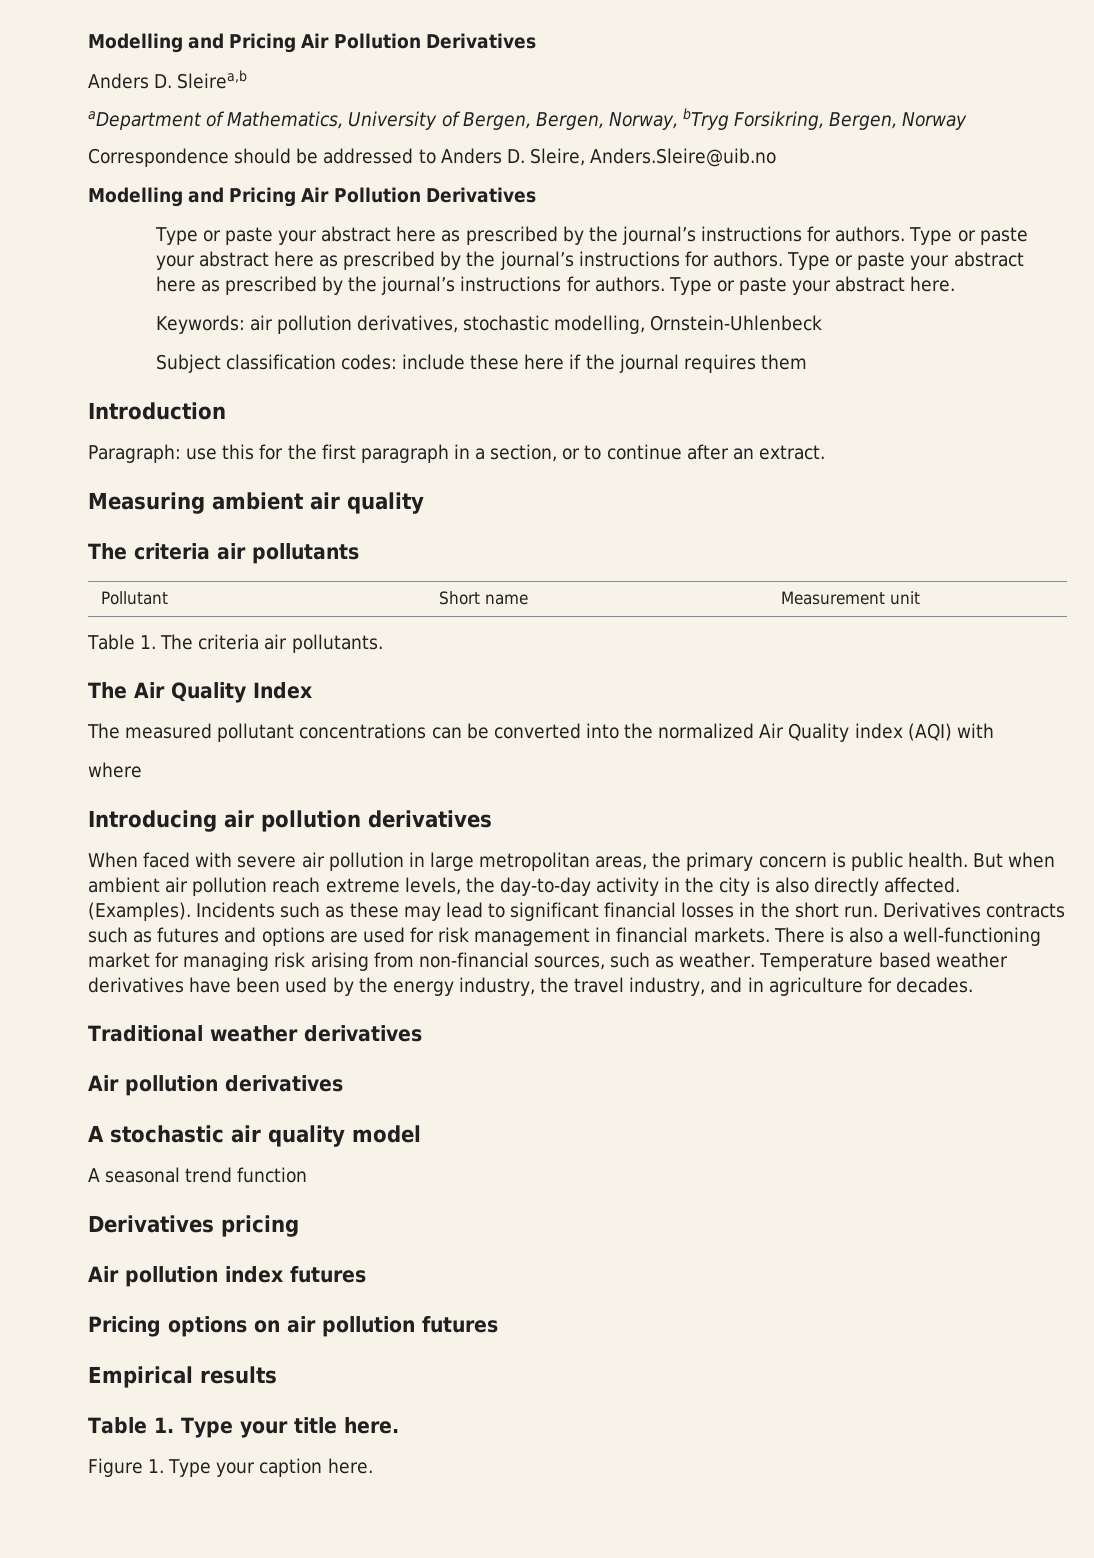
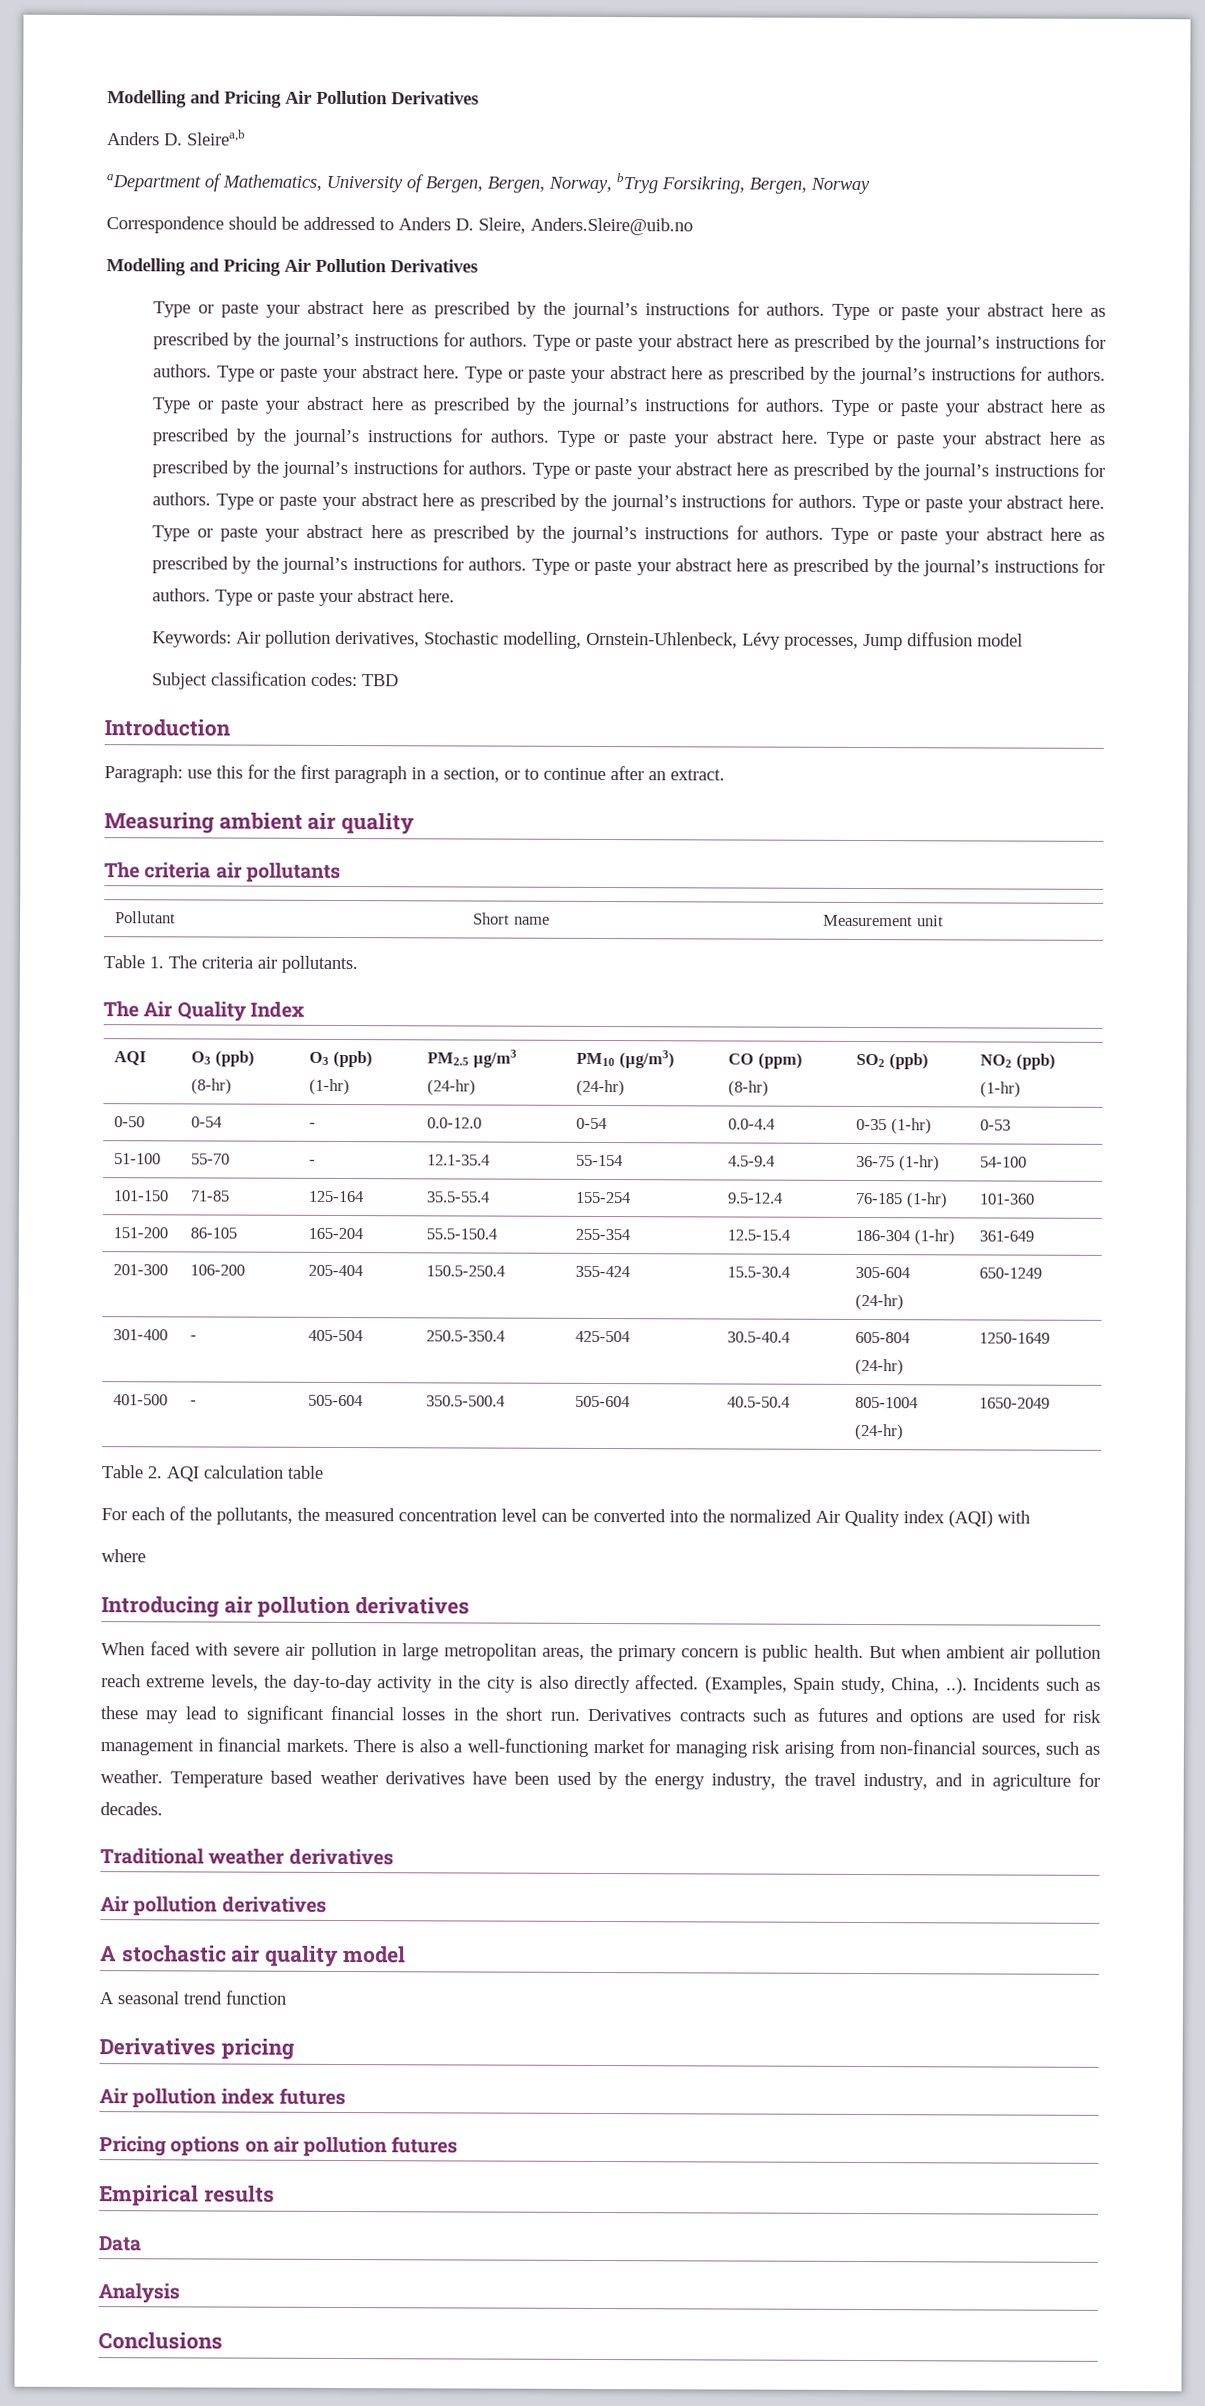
- Type or paste your abstract here.
+ Type or paste your abstract here. Type or paste your abstract here as prescribed by the journal’s instructions for authors. Type or paste your abstract here as prescribed by the journal’s instructions for authors. Type or paste your abstract here as prescribed by the journal’s instructions for authors. Type or paste your abstract here. Type or paste your abstract here as prescribed by the journal’s instructions for authors. Type or paste your abstract here as prescribed by the journal’s instructions for authors. Type or paste your abstract here as prescribed by the journal’s instructions for authors. Type or paste your abstract here. Type or paste your abstract here as prescribed by the journal’s instructions for authors. Type or paste your abstract here as prescribed by the journal’s instructions for authors. Type or paste your abstract here as prescribed by the journal’s instructions for authors. Type or paste your abstract here.
- Keywords: air pollution derivatives, stochastic modelling, Ornstein-Uhlenbeck
- Subject classification codes: include these here if the journal requires them
+ Keywords: Air pollution derivatives, Stochastic modelling, Ornstein-Uhlenbeck, Lévy processes, Jump diffusion model
+ Subject classification codes: TBD
- The measured pollutant concentrations can be converted into the normalized Air Quality index (AQI) with
+ AQI | O3 (ppb) (8-hr) | O3 (ppb) (1-hr) | PM2.5 µg/m3 (24-hr) | PM10 (µg/m3) (24-hr) | CO (ppm) (8-hr) | SO2 (ppb) | NO2 (ppb) (1-hr)
+ 0-50 | 0-54 | - | 0.0-12.0 | 0-54 | 0.0-4.4 | 0-35 (1-hr) | 0-53
+ 51-100 | 55-70 | - | 12.1-35.4 | 55-154 | 4.5-9.4 | 36-75 (1-hr) | 54-100
+ 101-150 | 71-85 | 125-164 | 35.5-55.4 | 155-254 | 9.5-12.4 | 76-185 (1-hr) | 101-360
+ 151-200 | 86-105 | 165-204 | 55.5-150.4 | 255-354 | 12.5-15.4 | 186-304 (1-hr) | 361-649
+ 201-300 | 106-200 | 205-404 | 150.5-250.4 | 355-424 | 15.5-30.4 | 305-604 (24-hr) | 650-1249
+ 301-400 | - | 405-504 | 250.5-350.4 | 425-504 | 30.5-40.4 | 605-804 (24-hr) | 1250-1649
+ 401-500 | - | 505-604 | 350.5-500.4 | 505-604 | 40.5-50.4 | 805-1004 (24-hr) | 1650-2049
+ Table 2. AQI calculation table
+ For each of the pollutants, the measured concentration level can be converted into the normalized Air Quality index (AQI) with
- (Examples). Incidents such as these may lead to significant financial losses in the short run.
+ (Examples, Spain study, China, ..). Incidents such as these may lead to significant financial losses in the short run.
- Table 1. Type your title here.
- Figure 1. Type your caption here.
+ Data
+ Analysis
+ Conclusions

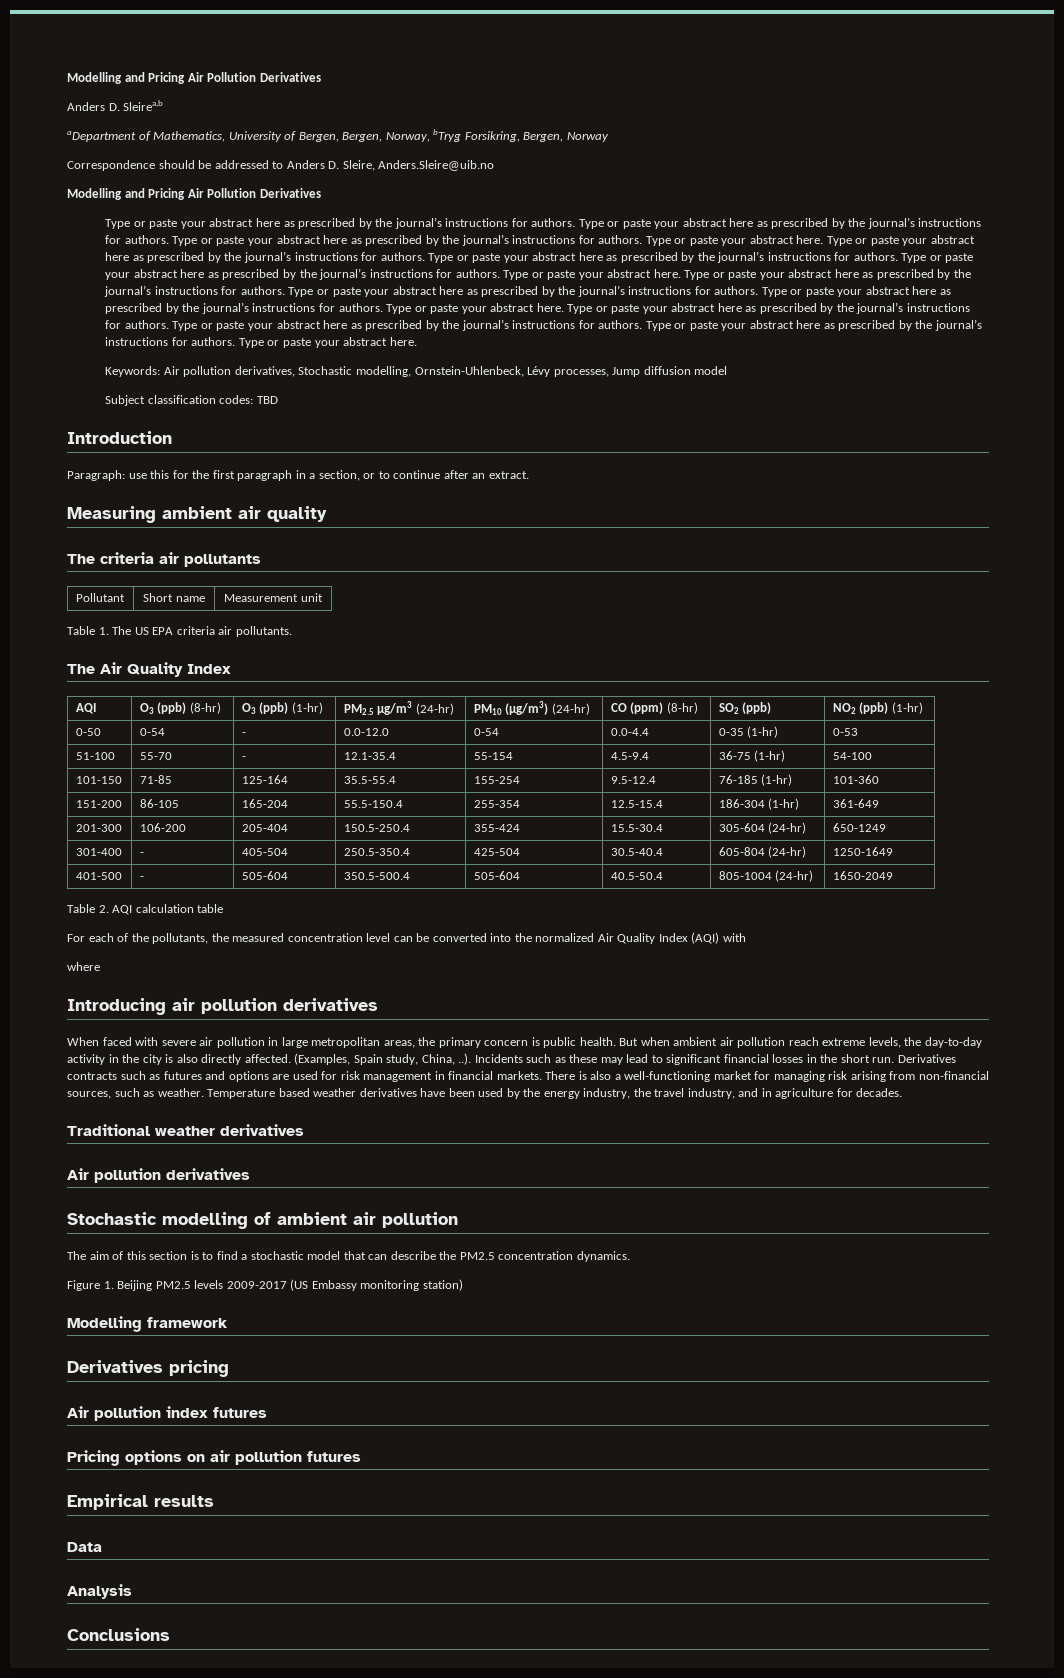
- Table 1. The criteria air pollutants.
+ Table 1. The US EPA criteria air pollutants.
- For each of the pollutants, the measured concentration level can be converted into the normalized Air Quality index (AQI) with
+ For each of the pollutants, the measured concentration level can be converted into the normalized Air Quality Index (AQI) with
- A stochastic air quality model
- A seasonal trend function
+ Stochastic modelling of ambient air pollution
+ The aim of this section is to find a stochastic model that can describe the PM2.5 concentration dynamics.
+ Figure 1. Beijing PM2.5 levels 2009-2017 (US Embassy monitoring station)
+ Modelling framework

